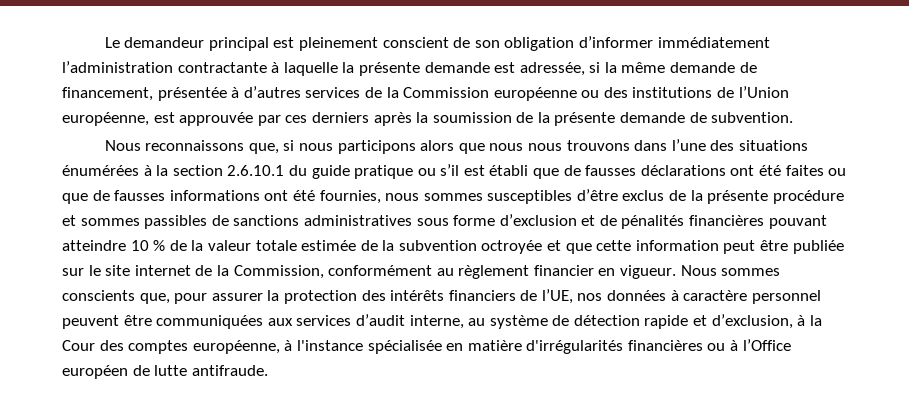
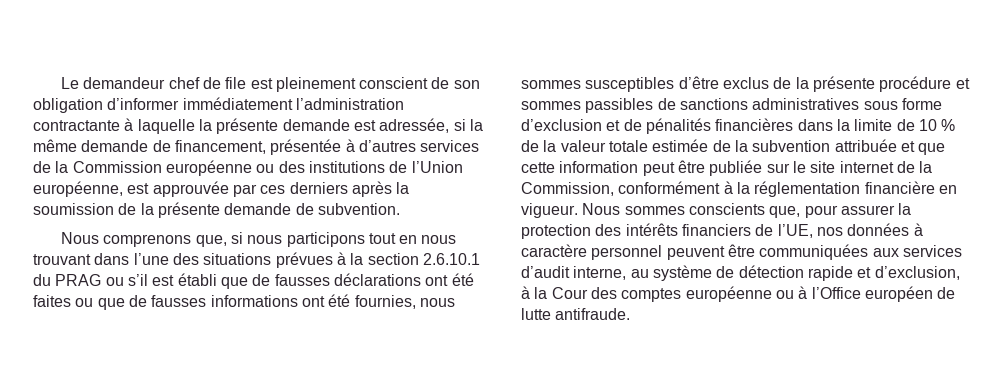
- Le demandeur principal est pleinement conscient de son obligation d’informer immédiatement l’administration contractante à laquelle la présente demande est adressée, si la même demande de financement, présentée à d’autres services de la Commission européenne ou des institutions de l’Union européenne, est approuvée par ces derniers après la soumission de la présente demande de subvention.
+ Le demandeur chef de file est pleinement conscient de son obligation d’informer immédiatement l’administration contractante à laquelle la présente demande est adressée, si la même demande de financement, présentée à d’autres services de la Commission européenne ou des institutions de l’Union européenne, est approuvée par ces derniers après la soumission de la présente demande de subvention.
- Nous reconnaissons que, si nous participons alors que nous nous trouvons dans l’une des situations énumérées à la section 2.6.10.1 du guide pratique ou s’il est établi que de fausses déclarations ont été faites ou que de fausses informations ont été fournies, nous sommes susceptibles d’être exclus de la présente procédure et sommes passibles de sanctions administratives sous forme d’exclusion et de pénalités financières pouvant atteindre 10 % de la valeur totale estimée de la subvention octroyée et que cette information peut être publiée sur le site internet de la Commission, conformément au règlement financier en vigueur.
+ Nous comprenons que, si nous participons tout en nous trouvant dans l’une des situations prévues à la section 2.6.10.1 du PRAG ou s’il est établi que de fausses déclarations ont été faites ou que de fausses informations ont été fournies, nous sommes susceptibles d’être exclus de la présente procédure et sommes passibles de sanctions administratives sous forme d’exclusion et de pénalités financières dans la limite de 10 % de la valeur totale estimée de la subvention attribuée et que cette information peut être publiée sur le site internet de la Commission, conformément à la réglementation financière en vigueur.
- Nous sommes conscients que, pour assurer la protection des intérêts financiers de l’UE, nos données à caractère personnel peuvent être communiquées aux services d’audit interne, au système de détection rapide et d’exclusion, à la Cour des comptes européenne, à l'instance spécialisée en matière d'irrégularités financières ou à l’Office européen de lutte antifraude.
+ Nous sommes conscients que, pour assurer la protection des intérêts financiers de l’UE, nos données à caractère personnel peuvent être communiquées aux services d’audit interne, au système de détection rapide et d’exclusion, à la Cour des comptes européenne ou à l’Office européen de lutte antifraude.

